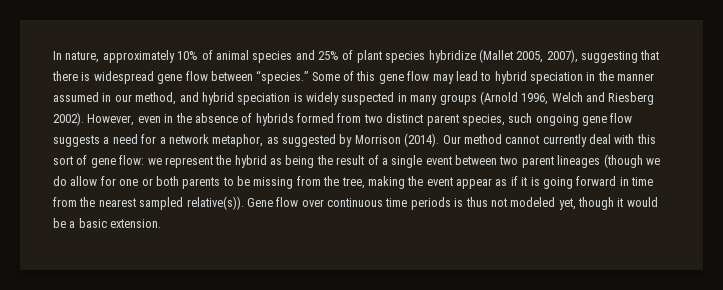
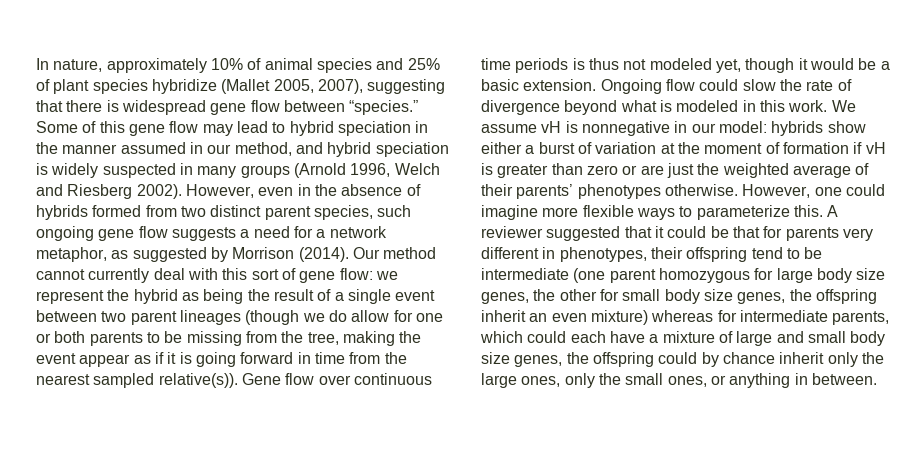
+ Ongoing flow could slow the rate of divergence beyond what is modeled in this work. We assume vH is nonnegative in our model: hybrids show either a burst of variation at the moment of formation if vH is greater than zero or are just the weighted average of their parents’ phenotypes otherwise. However, one could imagine more flexible ways to parameterize this. A reviewer suggested that it could be that for parents very different in phenotypes, their offspring tend to be intermediate (one parent homozygous for large body size genes, the other for small body size genes, the offspring inherit an even mixture) whereas for intermediate parents, which could each have a mixture of large and small body size genes, the offspring could by chance inherit only the large ones, only the small ones, or anything in between.

